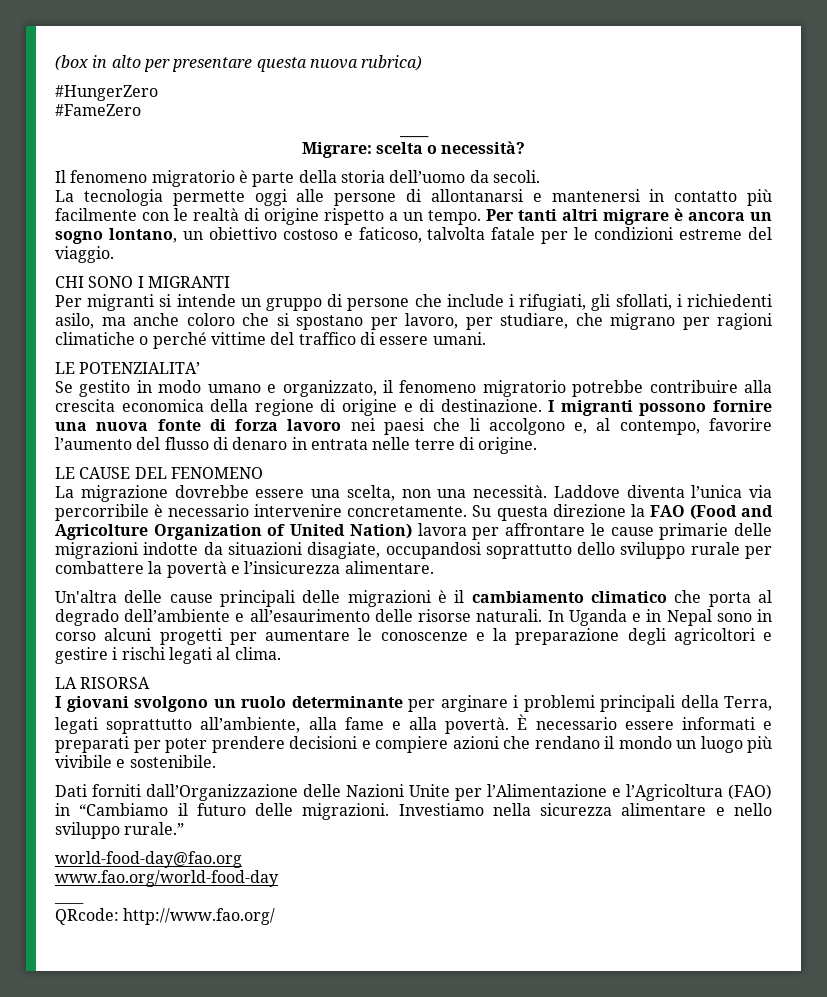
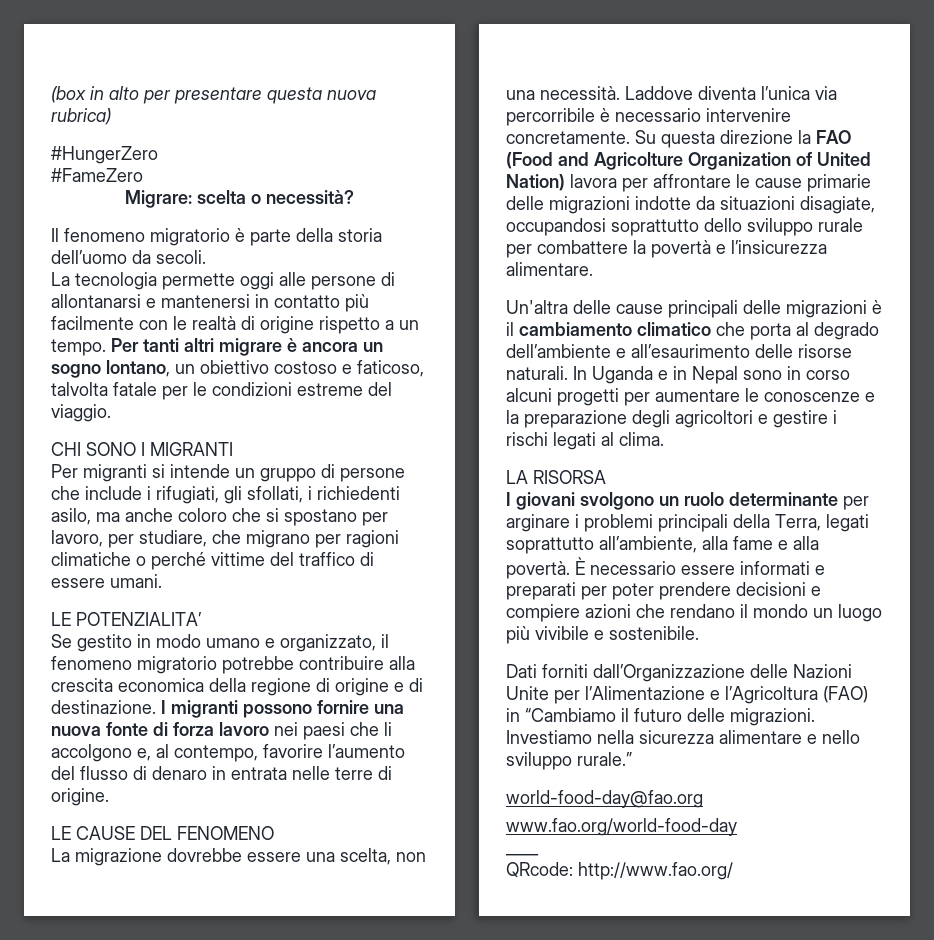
  #FameZero
- ____

